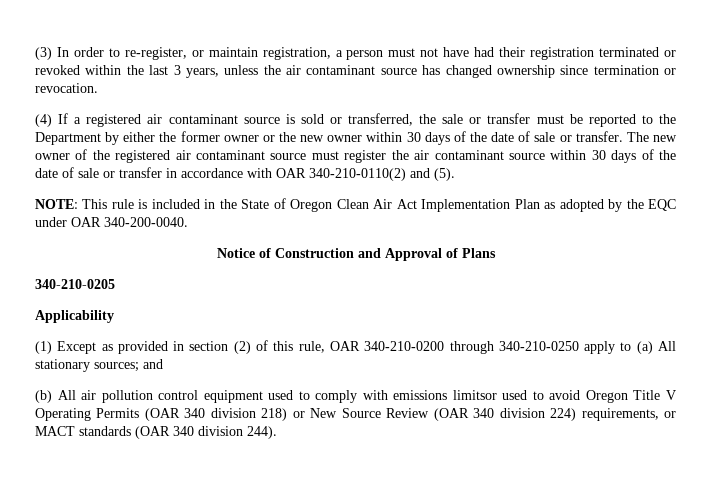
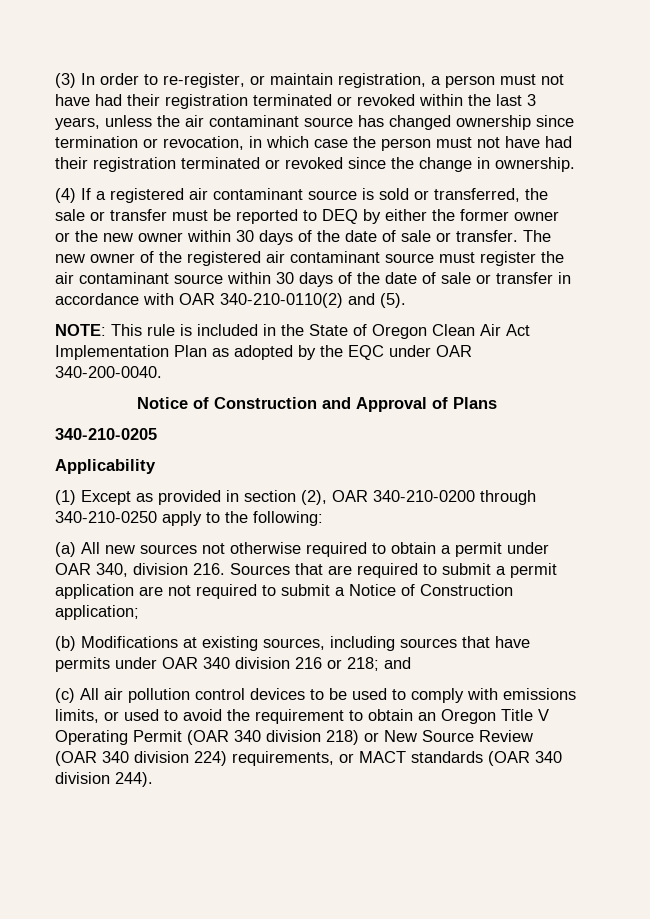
- (3) In order to re-register, or maintain registration, a person must not have had their registration terminated or revoked within the last 3 years, unless the air contaminant source has changed ownership since termination or revocation.
+ (3) In order to re-register, or maintain registration, a person must not have had their registration terminated or revoked within the last 3 years, unless the air contaminant source has changed ownership since termination or revocation, in which case the person must not have had their registration terminated or revoked since the change in ownership.
- (4) If a registered air contaminant source is sold or transferred, the sale or transfer must be reported to the Department by either the former owner or the new owner within 30 days of the date of sale or transfer.
+ (4) If a registered air contaminant source is sold or transferred, the sale or transfer must be reported to DEQ by either the former owner or the new owner within 30 days of the date of sale or transfer.
- (1) Except as provided in section (2) of this rule, OAR 340-210-0200 through 340-210-0250 apply to (a) All stationary sources; and
+ (1) Except as provided in section (2), OAR 340-210-0200 through 340-210-0250 apply to the following:
+ (a) All new sources not otherwise required to obtain a permit under OAR 340, division 216. Sources that are required to submit a permit application are not required to submit a Notice of Construction application;
+ (b) Modifications at existing sources, including sources that have permits under OAR 340 division 216 or 218; and
- (b) All air pollution control equipment used to comply with emissions limitsor used to avoid Oregon Title V Operating Permits (OAR 340 division 218) or New Source Review (OAR 340 division 224) requirements, or MACT standards (OAR 340 division 244).
+ (c) All air pollution control devices to be used to comply with emissions limits, or used to avoid the requirement to obtain an Oregon Title V Operating Permit (OAR 340 division 218) or New Source Review (OAR 340 division 224) requirements, or MACT standards (OAR 340 division 244).

